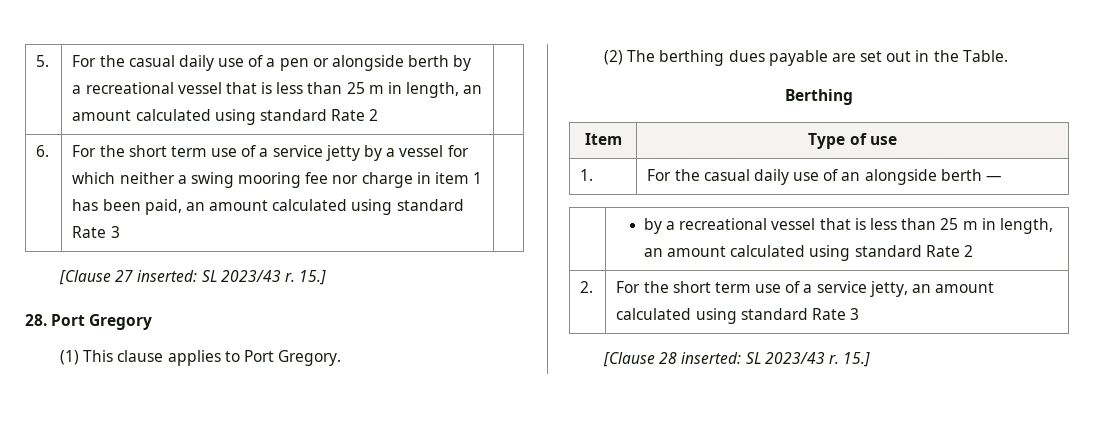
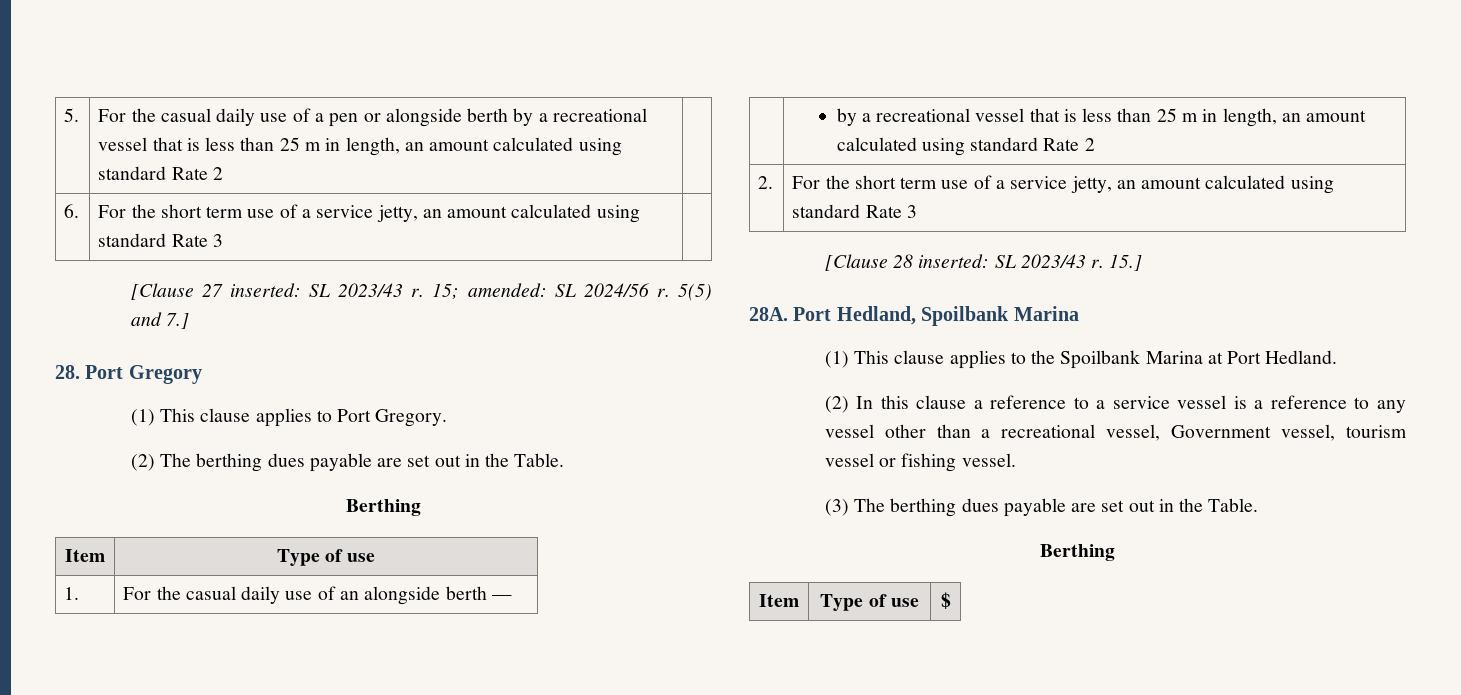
- 6. | For the short term use of a service jetty by a vessel for which neither a swing mooring fee nor charge in item 1 has been paid, an amount calculated using standard Rate 3 |
+ 6. | For the short term use of a service jetty, an amount calculated using standard Rate 3 |
- [Clause 27 inserted: SL 2023/43 r. 15.]
+ [Clause 27 inserted: SL 2023/43 r. 15; amended: SL 2024/56 r. 5(5) and 7.]
+ 28A. Port Hedland, Spoilbank Marina
+ (1) This clause applies to the Spoilbank Marina at Port Hedland.
+ (2) In this clause a reference to a service vessel is a reference to any vessel other than a recreational vessel, Government vessel, tourism vessel or fishing vessel.
+ (3) The berthing dues payable are set out in the Table.
+ Berthing
+ Item | Type of use | $

